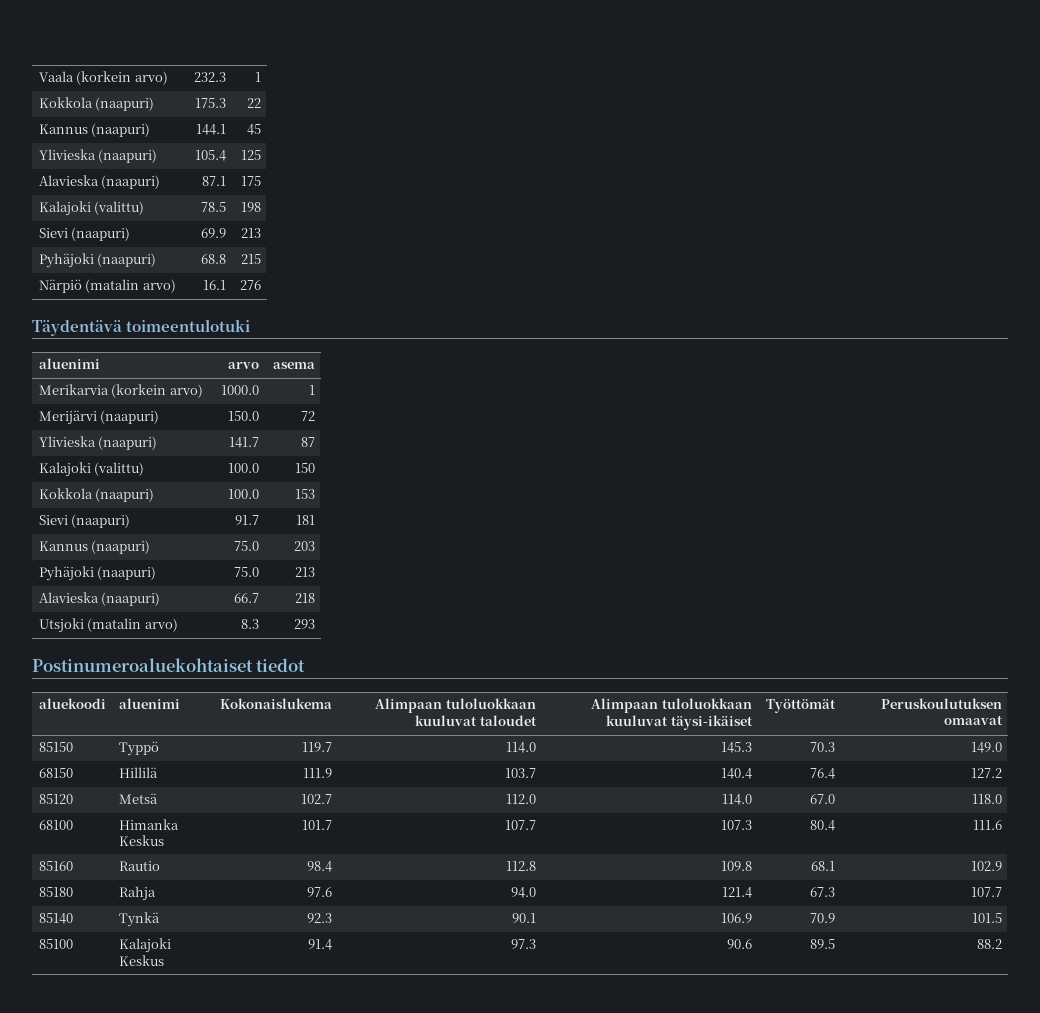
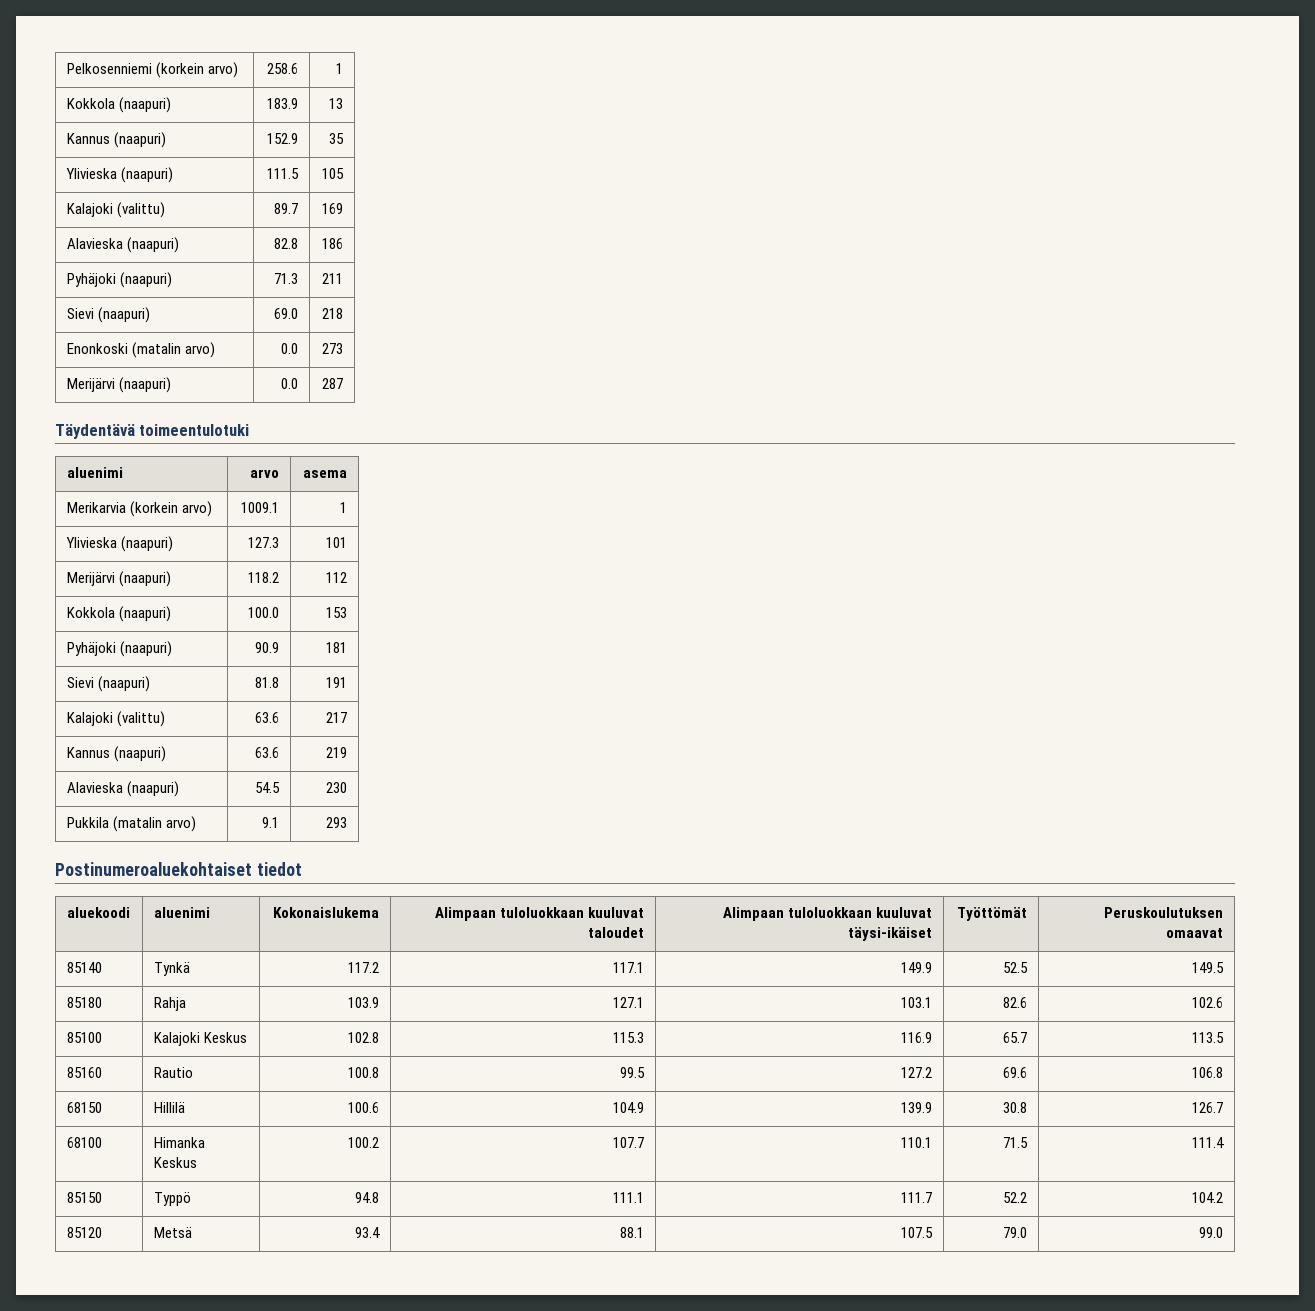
- Vaala (korkein arvo) | 232.3 | 1
+ Pelkosenniemi (korkein arvo) | 258.6 | 1
- Kokkola (naapuri) | 175.3 | 22
- Kannus (naapuri) | 144.1 | 45
- Ylivieska (naapuri) | 105.4 | 125
- Alavieska (naapuri) | 87.1 | 175
- Kalajoki (valittu) | 78.5 | 198
- Sievi (naapuri) | 69.9 | 213
- Pyhäjoki (naapuri) | 68.8 | 215
- Närpiö (matalin arvo) | 16.1 | 276
+ Kokkola (naapuri) | 183.9 | 13
+ Kannus (naapuri) | 152.9 | 35
+ Ylivieska (naapuri) | 111.5 | 105
+ Kalajoki (valittu) | 89.7 | 169
+ Alavieska (naapuri) | 82.8 | 186
+ Pyhäjoki (naapuri) | 71.3 | 211
+ Sievi (naapuri) | 69.0 | 218
+ Enonkoski (matalin arvo) | 0.0 | 273
+ Merijärvi (naapuri) | 0.0 | 287
- Merikarvia (korkein arvo) | 1000.0 | 1
- Merijärvi (naapuri) | 150.0 | 72
- Ylivieska (naapuri) | 141.7 | 87
- Kalajoki (valittu) | 100.0 | 150
+ Merikarvia (korkein arvo) | 1009.1 | 1
+ Ylivieska (naapuri) | 127.3 | 101
+ Merijärvi (naapuri) | 118.2 | 112
  Kokkola (naapuri) | 100.0 | 153
- Sievi (naapuri) | 91.7 | 181
- Kannus (naapuri) | 75.0 | 203
- Pyhäjoki (naapuri) | 75.0 | 213
- Alavieska (naapuri) | 66.7 | 218
- Utsjoki (matalin arvo) | 8.3 | 293
+ Pyhäjoki (naapuri) | 90.9 | 181
+ Sievi (naapuri) | 81.8 | 191
+ Kalajoki (valittu) | 63.6 | 217
+ Kannus (naapuri) | 63.6 | 219
+ Alavieska (naapuri) | 54.5 | 230
+ Pukkila (matalin arvo) | 9.1 | 293
- 85150 | Typpö | 119.7 | 114.0 | 145.3 | 70.3 | 149.0
- 68150 | Hillilä | 111.9 | 103.7 | 140.4 | 76.4 | 127.2
- 85120 | Metsä | 102.7 | 112.0 | 114.0 | 67.0 | 118.0
+ 85140 | Tynkä | 117.2 | 117.1 | 149.9 | 52.5 | 149.5
+ 85180 | Rahja | 103.9 | 127.1 | 103.1 | 82.6 | 102.6
+ 85100 | Kalajoki Keskus | 102.8 | 115.3 | 116.9 | 65.7 | 113.5
+ 85160 | Rautio | 100.8 | 99.5 | 127.2 | 69.6 | 106.8
+ 68150 | Hillilä | 100.6 | 104.9 | 139.9 | 30.8 | 126.7
- 68100 | Himanka Keskus | 101.7 | 107.7 | 107.3 | 80.4 | 111.6
- 85160 | Rautio | 98.4 | 112.8 | 109.8 | 68.1 | 102.9
- 85180 | Rahja | 97.6 | 94.0 | 121.4 | 67.3 | 107.7
- 85140 | Tynkä | 92.3 | 90.1 | 106.9 | 70.9 | 101.5
- 85100 | Kalajoki Keskus | 91.4 | 97.3 | 90.6 | 89.5 | 88.2
+ 68100 | Himanka Keskus | 100.2 | 107.7 | 110.1 | 71.5 | 111.4
+ 85150 | Typpö | 94.8 | 111.1 | 111.7 | 52.2 | 104.2
+ 85120 | Metsä | 93.4 | 88.1 | 107.5 | 79.0 | 99.0

